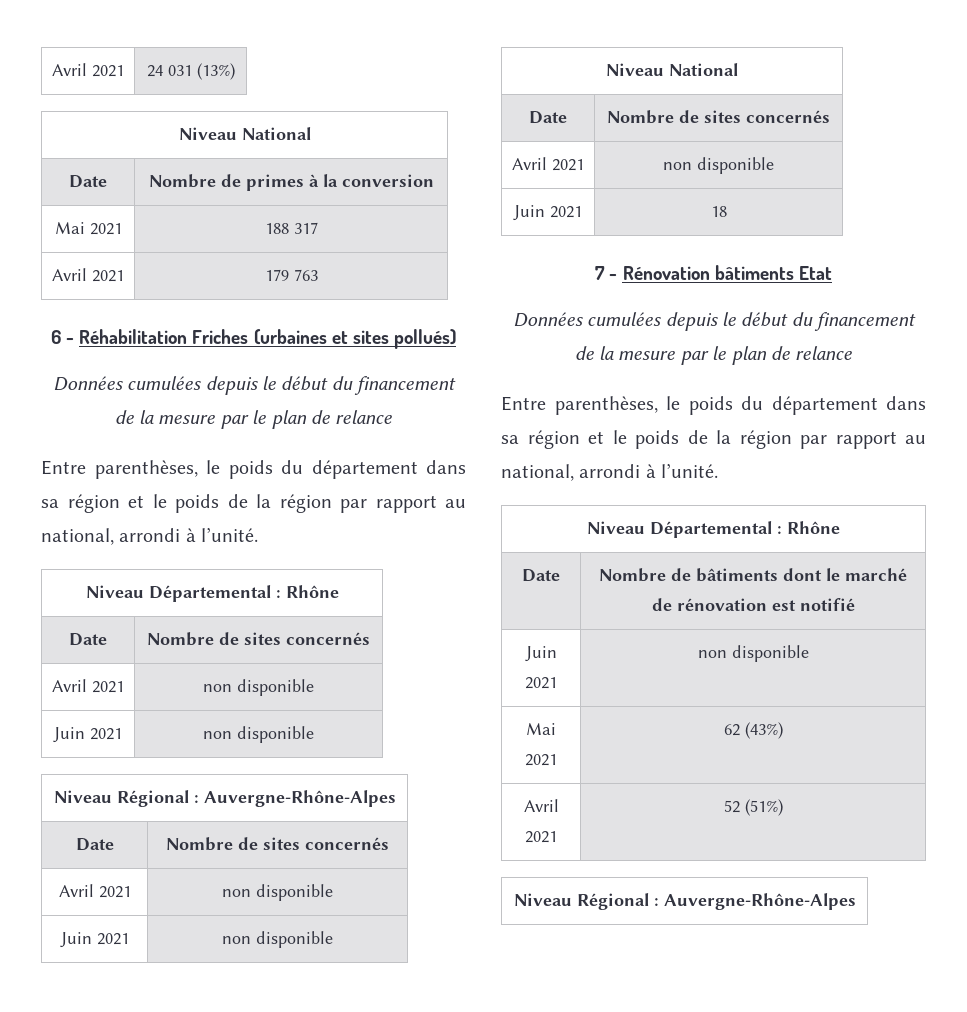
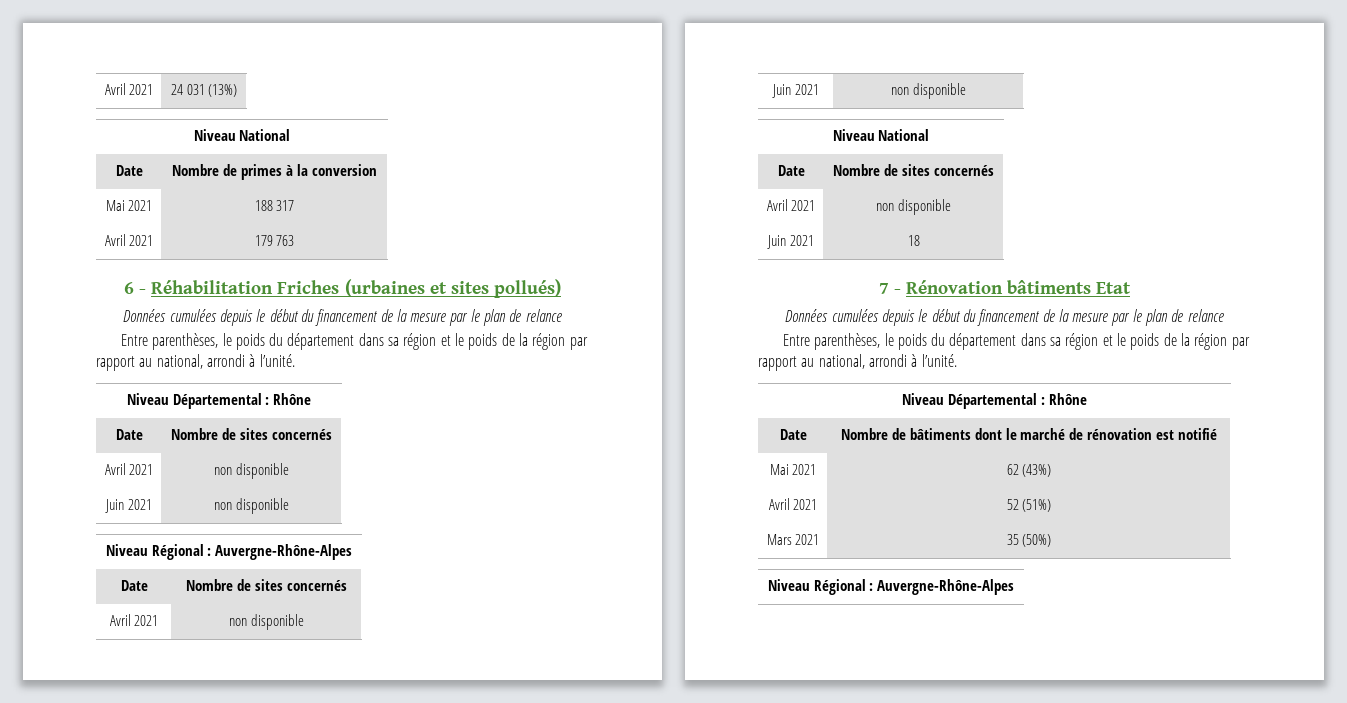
  Date | Nombre de bâtiments dont le marché de rénovation est notifié
- Juin 2021 | non disponible
+ Mars 2021 | 35 (50%)

